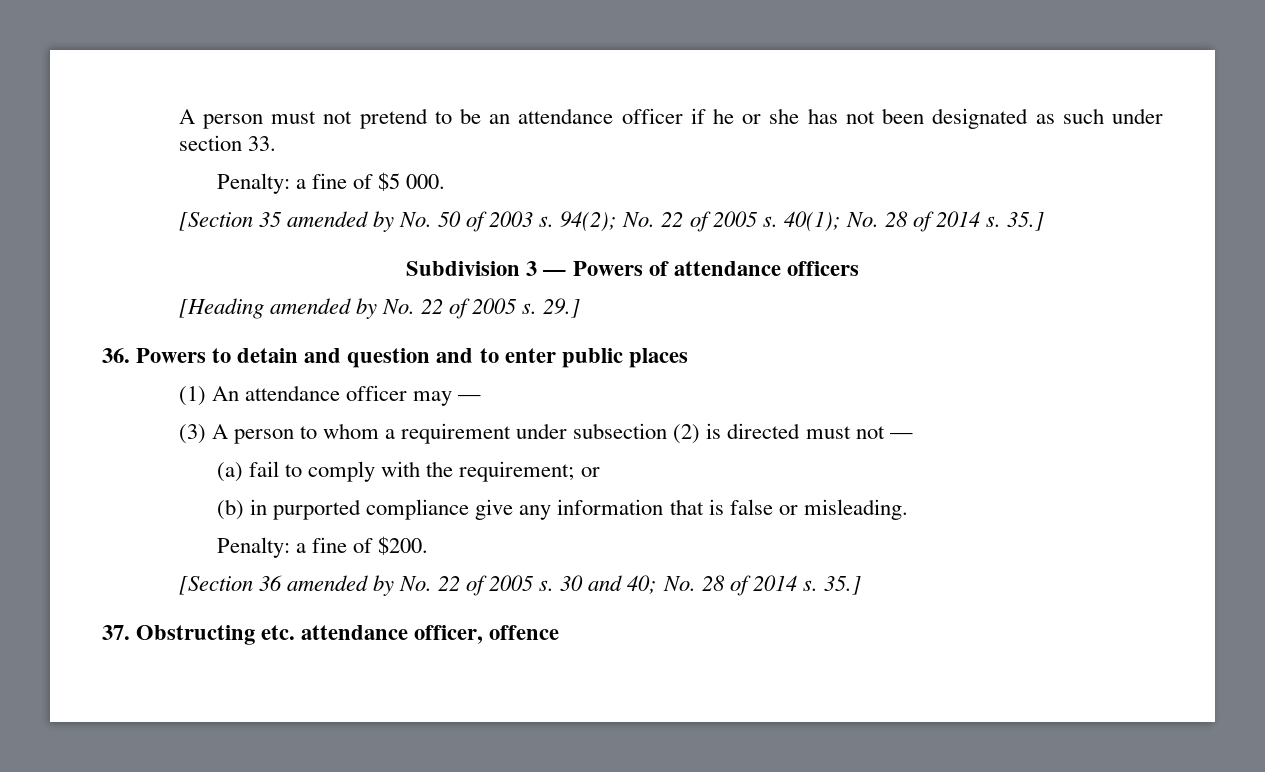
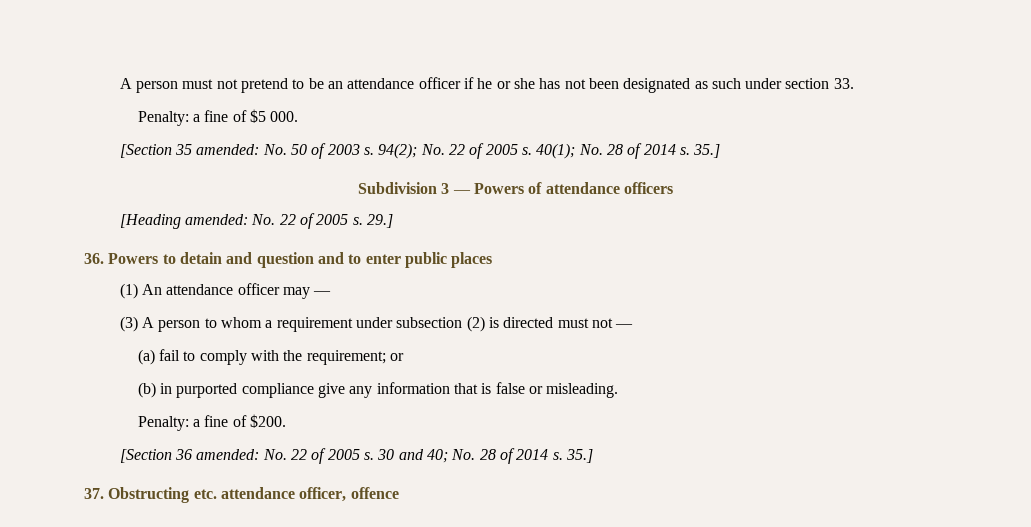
- [Section 35 amended by No. 50 of 2003 s.
+ [Section 35 amended: No. 50 of 2003 s.
- [Heading amended by No. 22 of 2005 s.
+ [Heading amended: No. 22 of 2005 s.
- [Section 36 amended by No. 22 of 2005 s.
+ [Section 36 amended: No. 22 of 2005 s.

